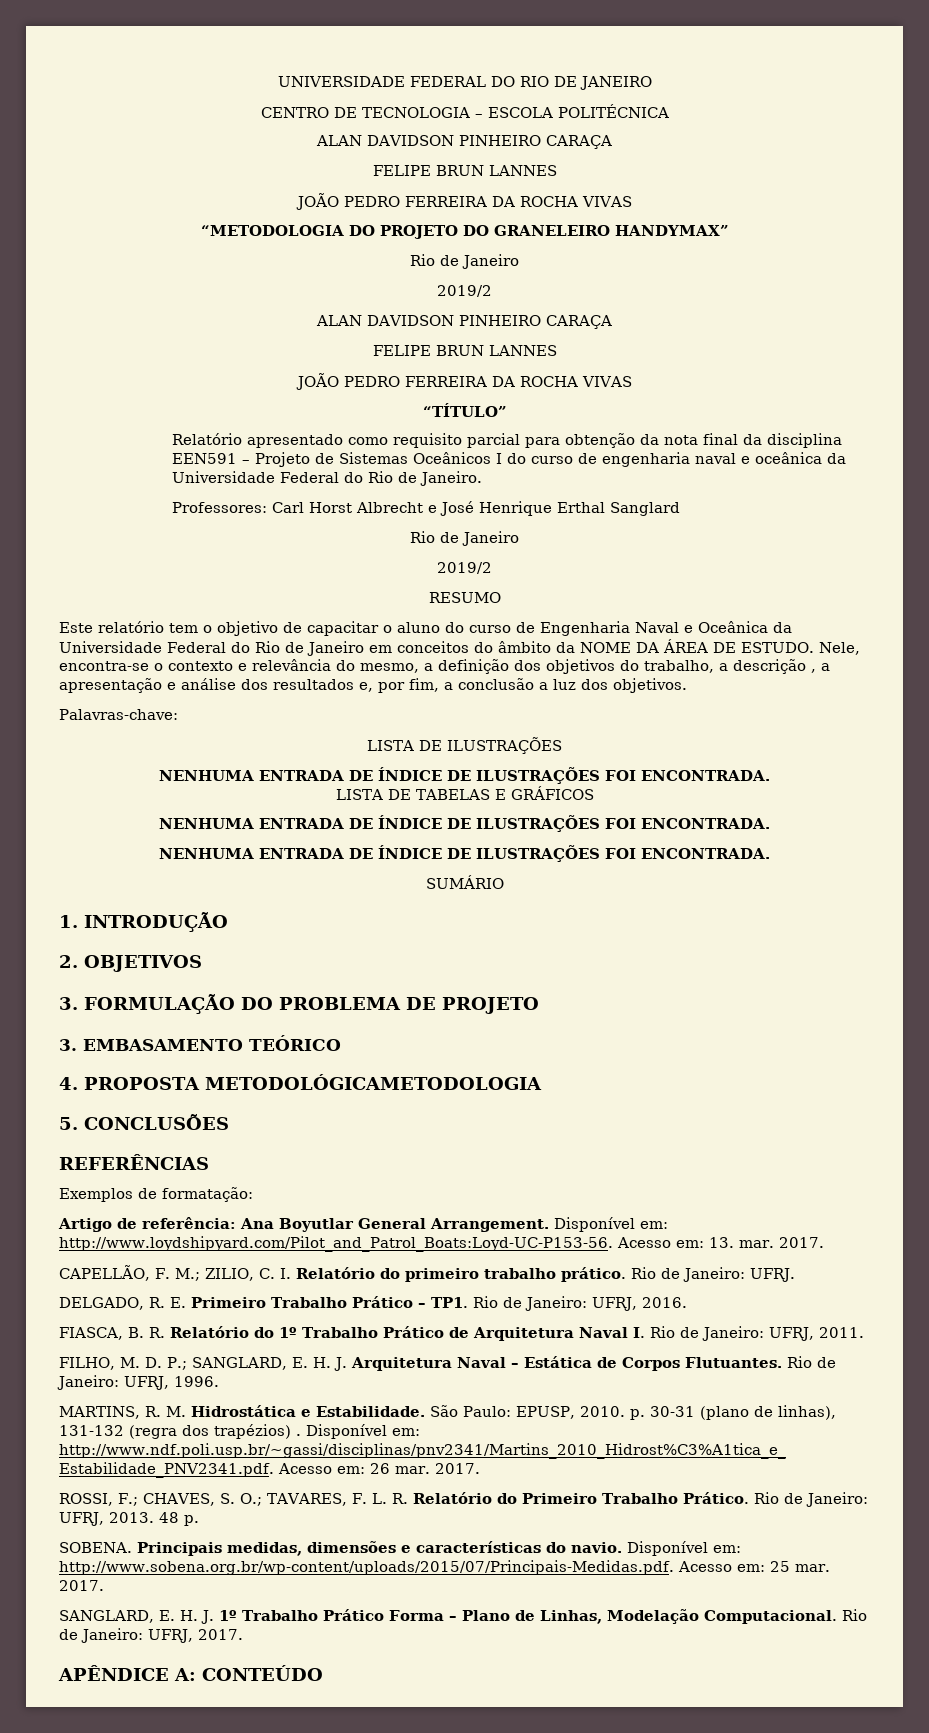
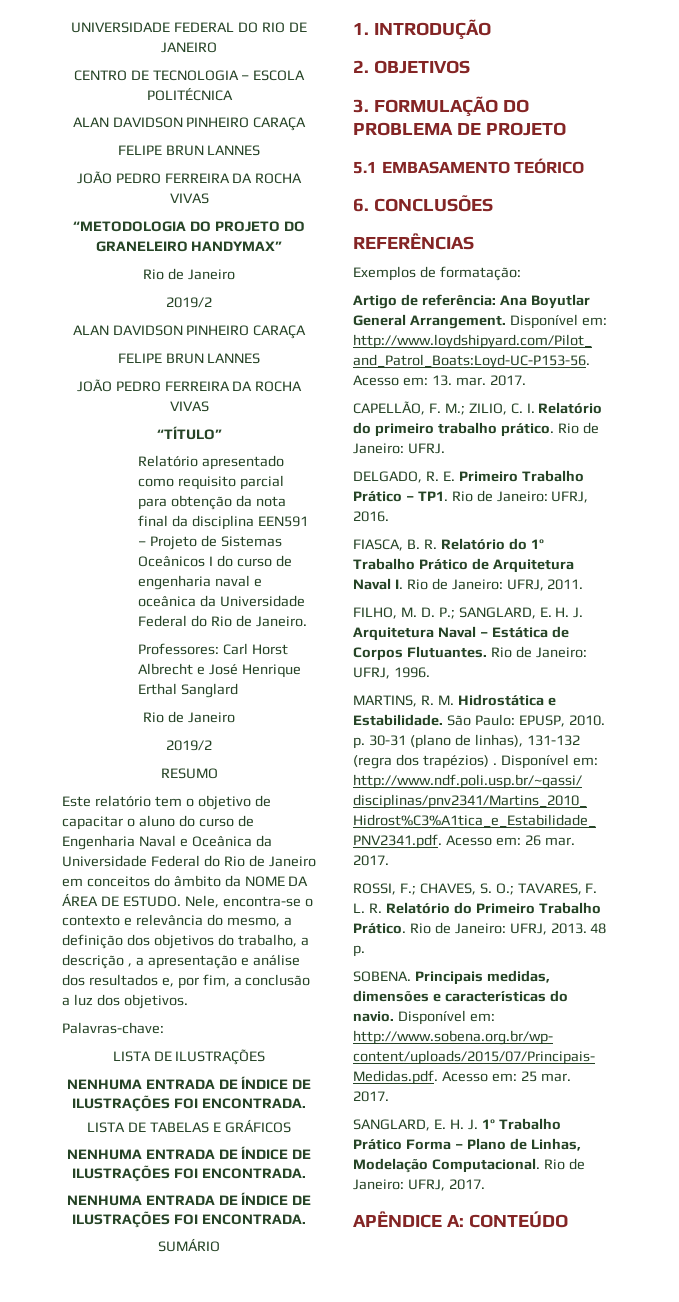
- 3. EMBASAMENTO TEÓRICO
+ 5.1 EMBASAMENTO TEÓRICO
- 4. PROPOSTA METODOLÓGICAMETODOLOGIA
- 5. CONCLUSÕES
+ 6. CONCLUSÕES

